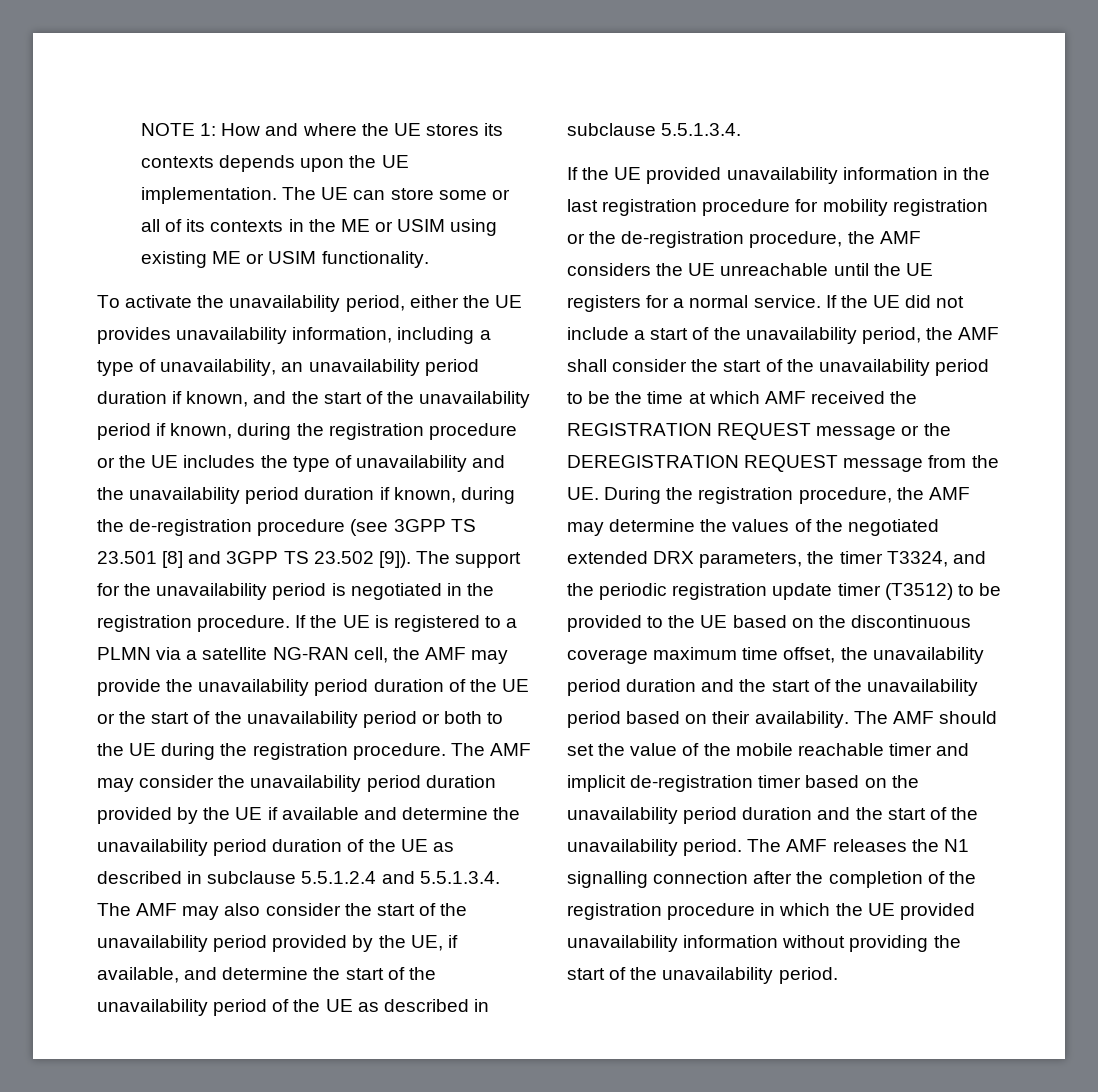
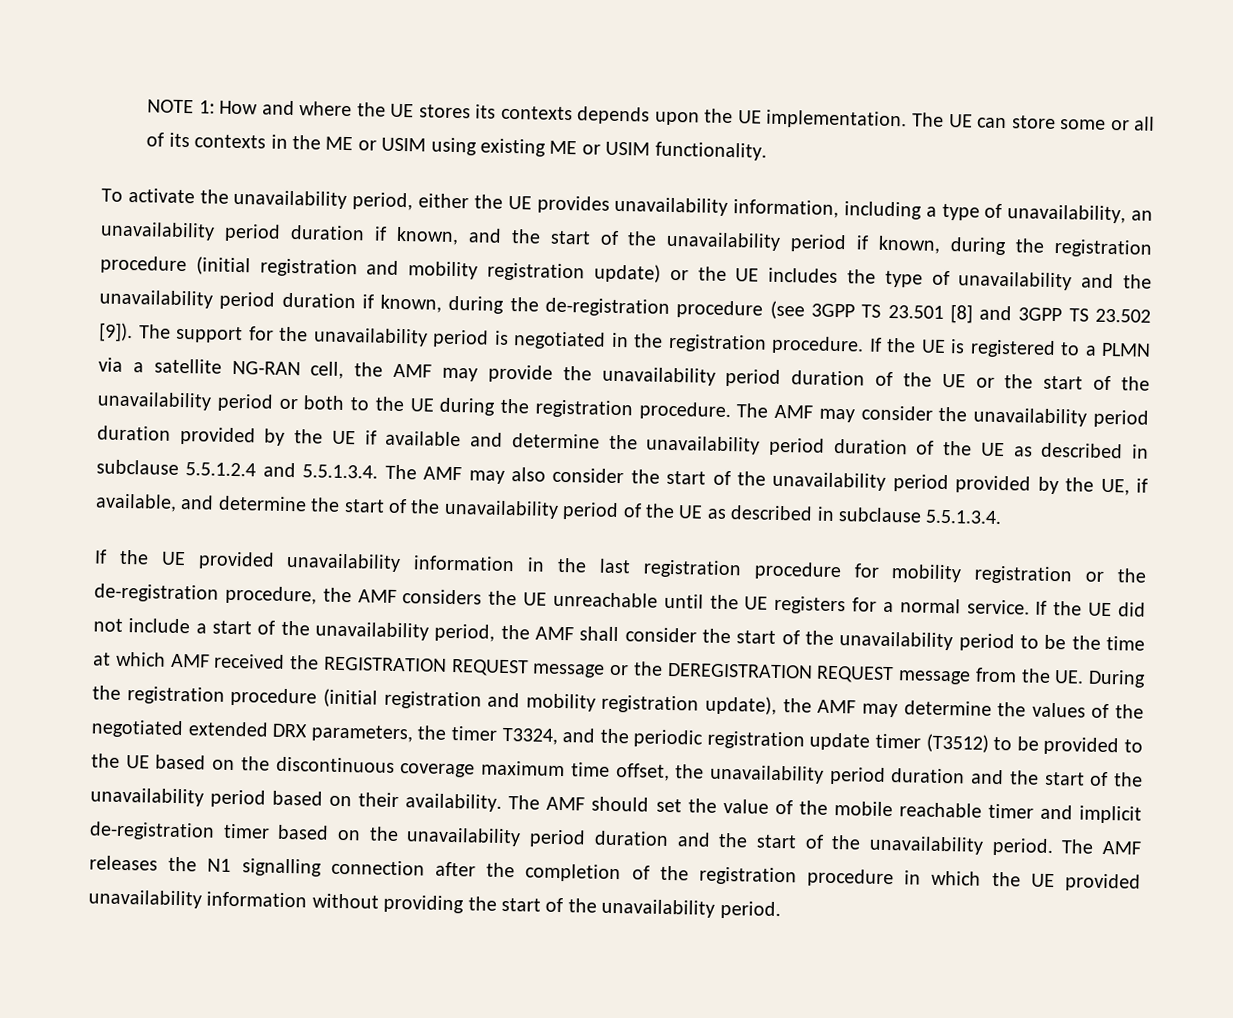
- To activate the unavailability period, either the UE provides unavailability information, including a type of unavailability, an unavailability period duration if known, and the start of the unavailability period if known, during the registration procedure or the UE includes the type of unavailability and the unavailability period duration if known, during the de-registration procedure (see 3GPP TS 23.501 [8] and 3GPP TS 23.502 [9]).
+ To activate the unavailability period, either the UE provides unavailability information, including a type of unavailability, an unavailability period duration if known, and the start of the unavailability period if known, during the registration procedure (initial registration and mobility registration update) or the UE includes the type of unavailability and the unavailability period duration if known, during the de-registration procedure (see 3GPP TS 23.501 [8] and 3GPP TS 23.502 [9]).
- If the UE did not include a start of the unavailability period, the AMF shall consider the start of the unavailability period to be the time at which AMF received the REGISTRATION REQUEST message or the DEREGISTRATION REQUEST message from the UE. During the registration procedure, the AMF may determine the values of the negotiated extended DRX parameters, the timer T3324, and the periodic registration update timer (T3512) to be provided to the UE based on the discontinuous coverage maximum time offset, the unavailability period duration and the start of the unavailability period based on their availability.
+ If the UE did not include a start of the unavailability period, the AMF shall consider the start of the unavailability period to be the time at which AMF received the REGISTRATION REQUEST message or the DEREGISTRATION REQUEST message from the UE. During the registration procedure (initial registration and mobility registration update), the AMF may determine the values of the negotiated extended DRX parameters, the timer T3324, and the periodic registration update timer (T3512) to be provided to the UE based on the discontinuous coverage maximum time offset, the unavailability period duration and the start of the unavailability period based on their availability.

